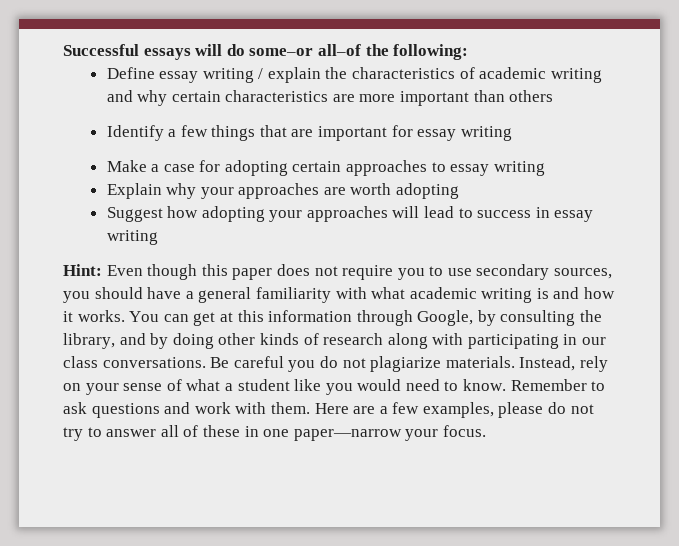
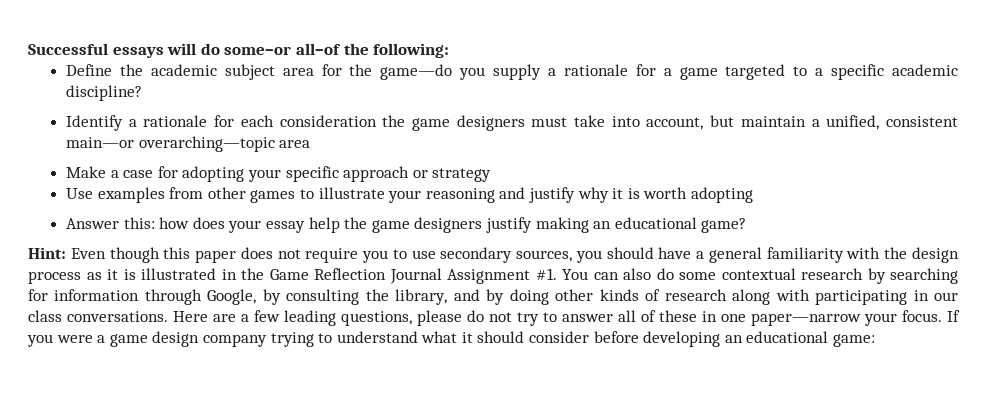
- Define essay writing / explain the characteristics of academic writing and why certain characteristics are more important than others
- Identify a few things that are important for essay writing
+ Define the academic subject area for the game—do you supply a rationale for a game targeted to a specific academic discipline?
+ Identify a rationale for each consideration the game designers must take into account, but maintain a unified, consistent main—or overarching—topic area
- Make a case for adopting certain approaches to essay writing
- Explain why your approaches are worth adopting
- Suggest how adopting your approaches will lead to success in essay writing
+ Make a case for adopting your specific approach or strategy
+ Use examples from other games to illustrate your reasoning and justify why it is worth adopting
+ Answer this: how does your essay help the game designers justify making an educational game?
- Hint: Even though this paper does not require you to use secondary sources, you should have a general familiarity with what academic writing is and how it works. You can get at this information through Google, by consulting the library, and by doing other kinds of research along with participating in our class conversations.
+ Hint: Even though this paper does not require you to use secondary sources, you should have a general familiarity with the design process as it is illustrated in the Game Reflection Journal Assignment #1. You can also do some contextual research by searching for information through Google, by consulting the library, and by doing other kinds of research along with participating in our class conversations.
- Be careful you do not plagiarize materials. Instead, rely on your sense of what a student like you would need to know. Remember to ask questions and work with them.
- Here are a few examples, please do not try to answer all of these in one paper—narrow your focus.
+ Here are a few leading questions, please do not try to answer all of these in one paper—narrow your focus.
+ If you were a game design company trying to understand what it should consider before developing an educational game:

